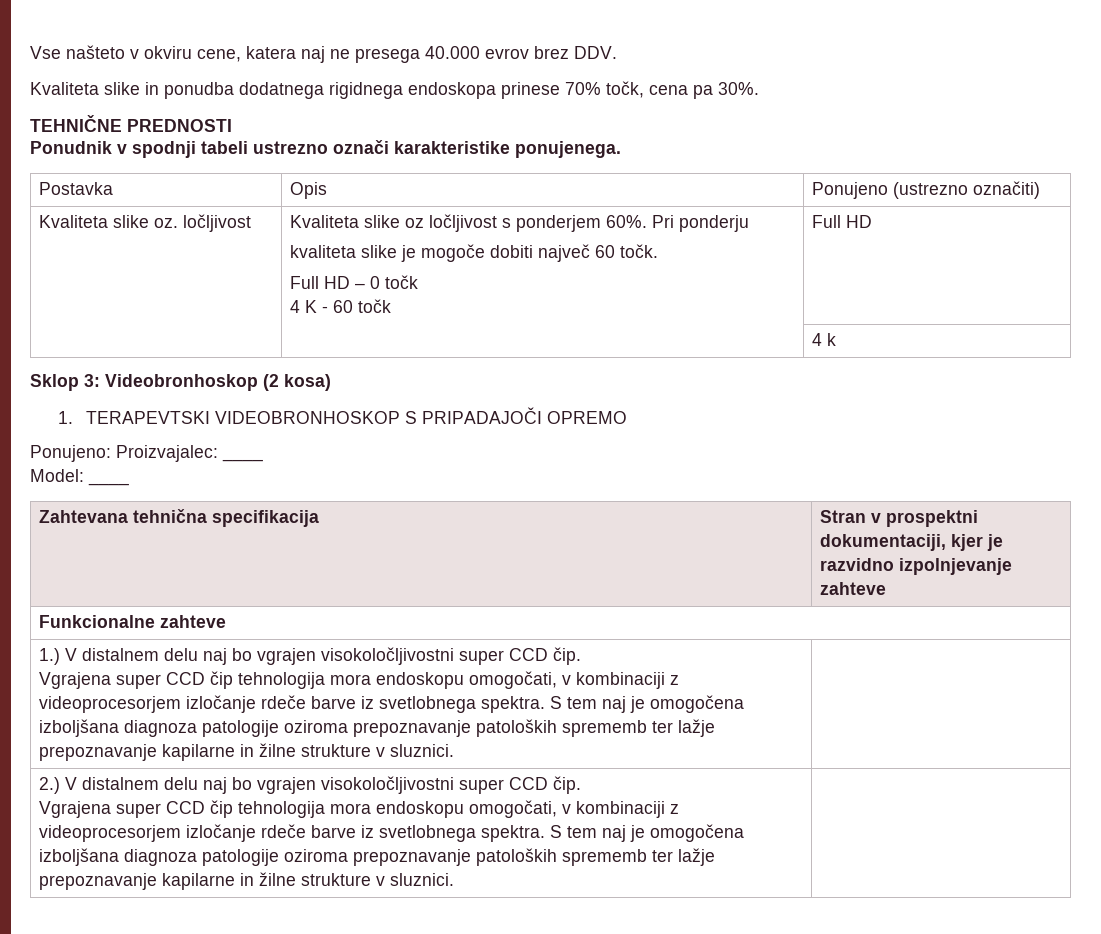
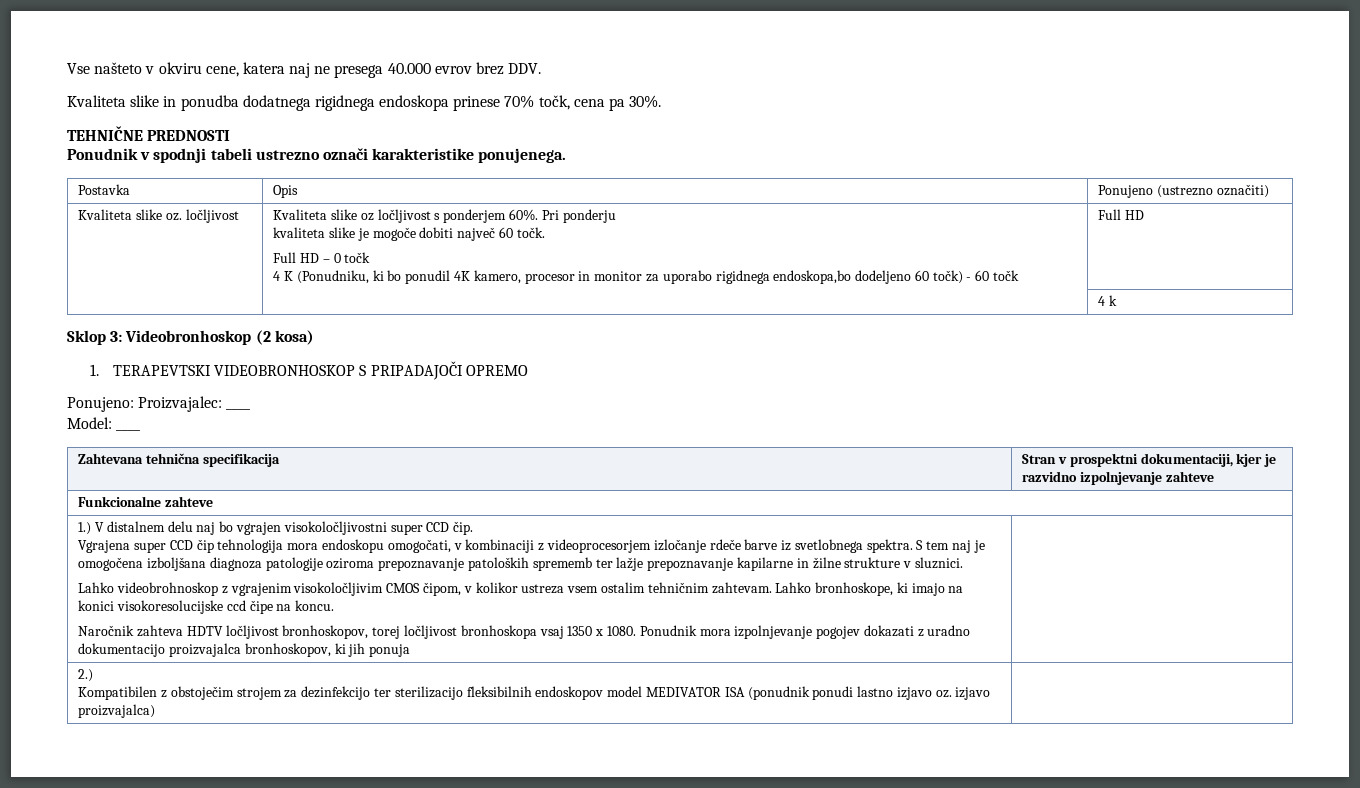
- 4 K - 60 točk
+ 4 K (Ponudniku, ki bo ponudil 4K kamero, procesor in monitor za uporabo rigidnega endoskopa,bo dodeljeno 60 točk) - 60 točk
- 2.) V distalnem delu naj bo vgrajen visokoločljivostni super CCD čip.
- Vgrajena super CCD čip tehnologija mora endoskopu omogočati, v kombinaciji z videoprocesorjem izločanje rdeče barve iz svetlobnega spektra. S tem naj je omogočena izboljšana diagnoza patologije oziroma prepoznavanje patoloških sprememb ter lažje prepoznavanje kapilarne in žilne strukture v sluznici.
+ Lahko videobrohnoskop z vgrajenim visokoločljivim CMOS čipom, v kolikor ustreza vsem ostalim tehničnim zahtevam. Lahko bronhoskope, ki imajo na konici visokoresolucijske ccd čipe na koncu.
+ Naročnik zahteva HDTV ločljivost bronhoskopov, torej ločljivost bronhoskopa vsaj 1350 x 1080. Ponudnik mora izpolnjevanje pogojev dokazati z uradno dokumentacijo proizvajalca bronhoskopov, ki jih ponuja |
+ 2.)
+ Kompatibilen z obstoječim strojem za dezinfekcijo ter sterilizacijo fleksibilnih endoskopov model MEDIVATOR ISA (ponudnik ponudi lastno izjavo oz. izjavo proizvajalca) |

